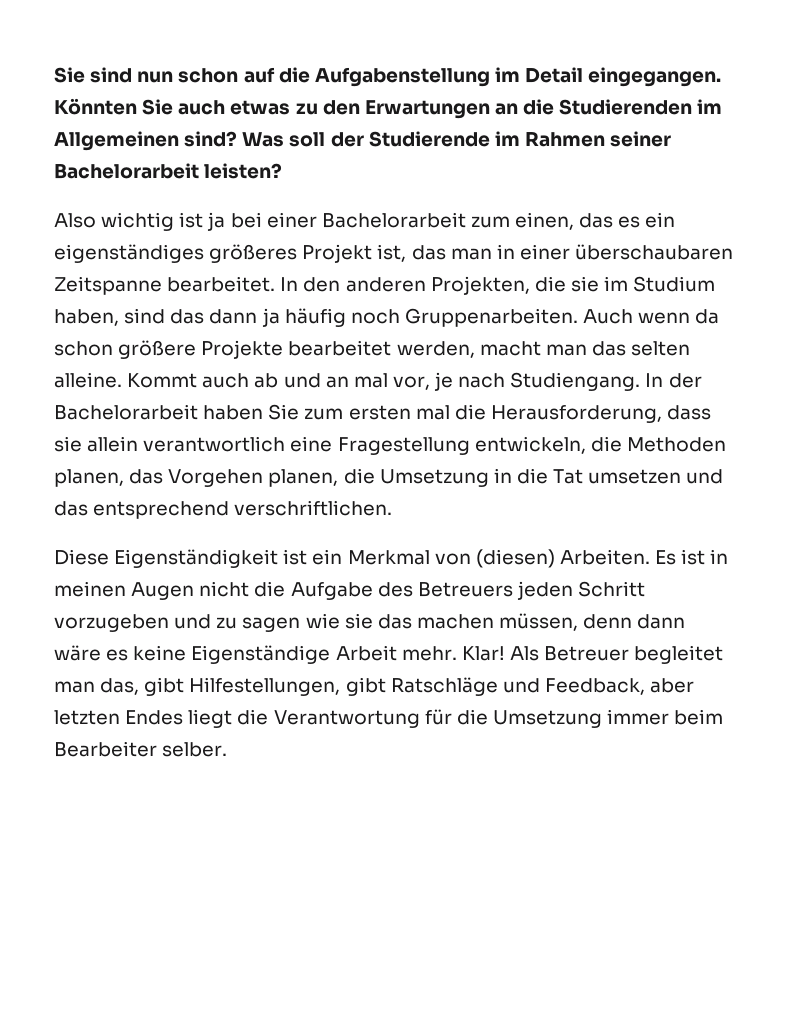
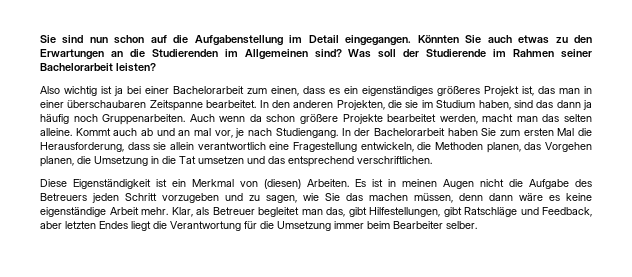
- Also wichtig ist ja bei einer Bachelorarbeit zum einen, das es ein eigenständiges größeres Projekt ist, das man in einer überschaubaren Zeitspanne bearbeitet.
+ Also wichtig ist ja bei einer Bachelorarbeit zum einen, dass es ein eigenständiges größeres Projekt ist, das man in einer überschaubaren Zeitspanne bearbeitet.
- In der Bachelorarbeit haben Sie zum ersten mal die Herausforderung, dass sie allein verantwortlich eine Fragestellung entwickeln, die Methoden planen, das Vorgehen planen, die Umsetzung in die Tat umsetzen und das entsprechend verschriftlichen.
+ In der Bachelorarbeit haben Sie zum ersten Mal die Herausforderung, dass sie allein verantwortlich eine Fragestellung entwickeln, die Methoden planen, das Vorgehen planen, die Umsetzung in die Tat umsetzen und das entsprechend verschriftlichen.
- Es ist in meinen Augen nicht die Aufgabe des Betreuers jeden Schritt vorzugeben und zu sagen wie sie das machen müssen, denn dann wäre es keine Eigenständige Arbeit mehr.
+ Es ist in meinen Augen nicht die Aufgabe des Betreuers jeden Schritt vorzugeben und zu sagen, wie Sie das machen müssen, denn dann wäre es keine eigenständige Arbeit mehr.
- Klar! Als Betreuer begleitet man das, gibt Hilfestellungen, gibt Ratschläge und Feedback, aber letzten Endes liegt die Verantwortung für die Umsetzung immer beim Bearbeiter selber.
+ Klar, als Betreuer begleitet man das, gibt Hilfestellungen, gibt Ratschläge und Feedback, aber letzten Endes liegt die Verantwortung für die Umsetzung immer beim Bearbeiter selber.

